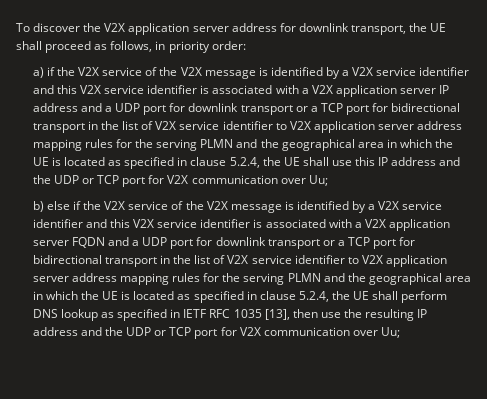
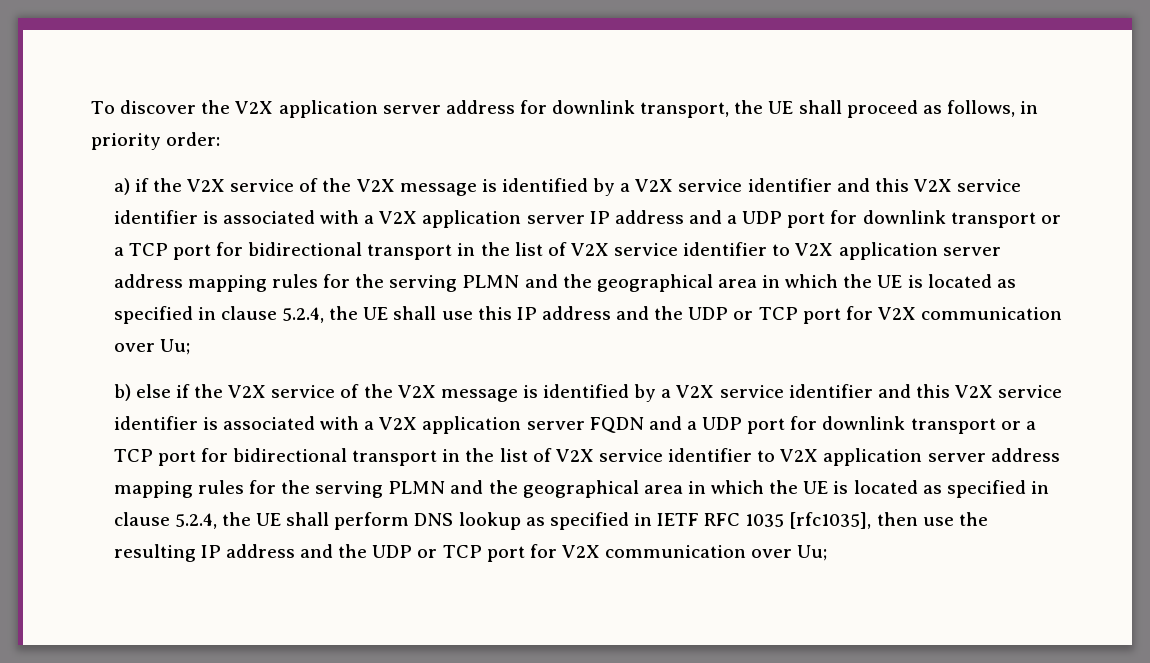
- b) else if the V2X service of the V2X message is identified by a V2X service identifier and this V2X service identifier is associated with a V2X application server FQDN and a UDP port for downlink transport or a TCP port for bidirectional transport in the list of V2X service identifier to V2X application server address mapping rules for the serving PLMN and the geographical area in which the UE is located as specified in clause 5.2.4, the UE shall perform DNS lookup as specified in IETF RFC 1035 [13], then use the resulting IP address and the UDP or TCP port for V2X communication over Uu;
+ b) else if the V2X service of the V2X message is identified by a V2X service identifier and this V2X service identifier is associated with a V2X application server FQDN and a UDP port for downlink transport or a TCP port for bidirectional transport in the list of V2X service identifier to V2X application server address mapping rules for the serving PLMN and the geographical area in which the UE is located as specified in clause 5.2.4, the UE shall perform DNS lookup as specified in IETF RFC 1035 [rfc1035], then use the resulting IP address and the UDP or TCP port for V2X communication over Uu;

